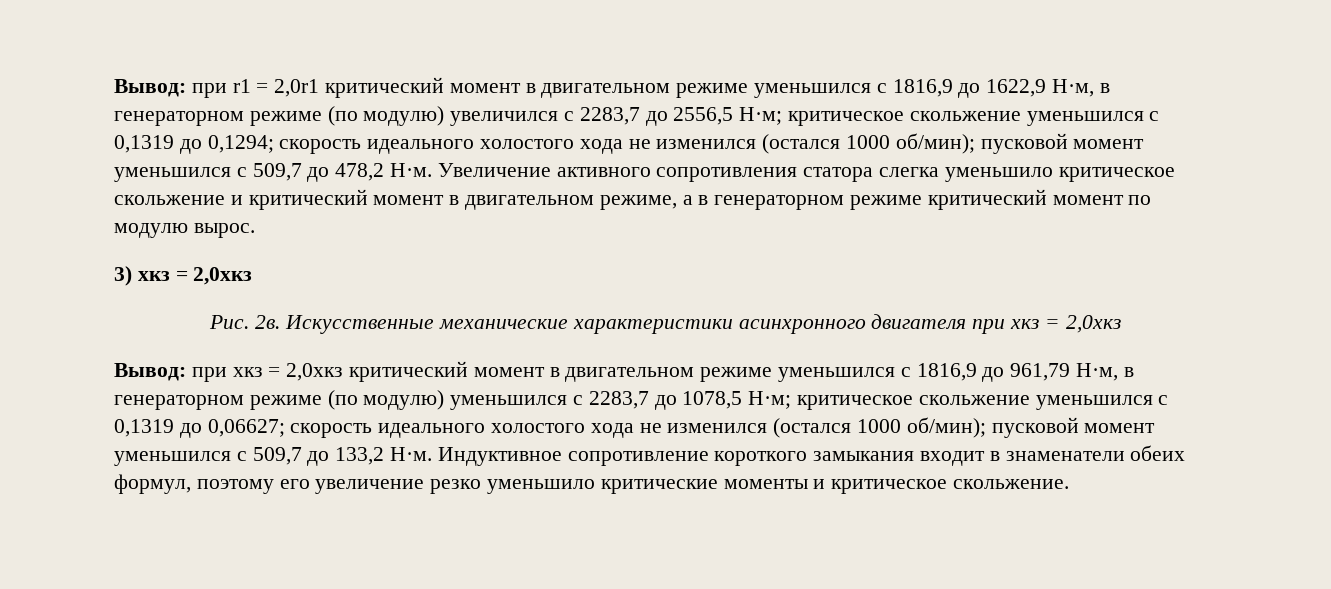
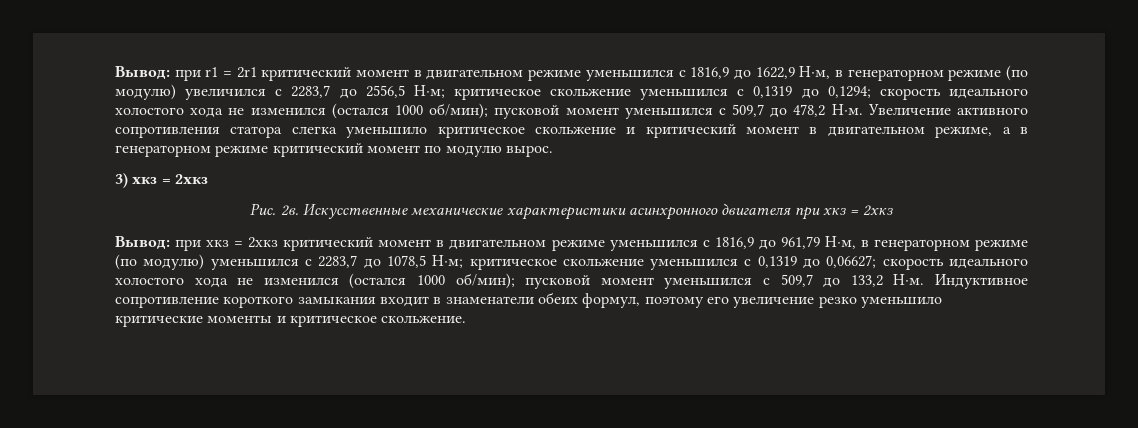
- при r1 = 2,0r1 критический момент в двигательном режиме уменьшился с 1816,9 до 1622,9 Н·м, в генераторном режиме (по модулю) увеличился с 2283,7 до 2556,5 Н·м;
+ при r1 = 2r1 критический момент в двигательном режиме уменьшился с 1816,9 до 1622,9 Н·м, в генераторном режиме (по модулю) увеличился с 2283,7 до 2556,5 Н·м;
- 3) xкз = 2,0xкз
+ 3) xкз = 2xкз
- Искусственные механические характеристики асинхронного двигателя при xкз = 2,0xкз
+ Искусственные механические характеристики асинхронного двигателя при xкз = 2xкз
- при xкз = 2,0xкз критический момент в двигательном режиме уменьшился с 1816,9 до 961,79 Н·м, в генераторном режиме (по модулю) уменьшился с 2283,7 до 1078,5 Н·м;
+ при xкз = 2xкз критический момент в двигательном режиме уменьшился с 1816,9 до 961,79 Н·м, в генераторном режиме (по модулю) уменьшился с 2283,7 до 1078,5 Н·м;

